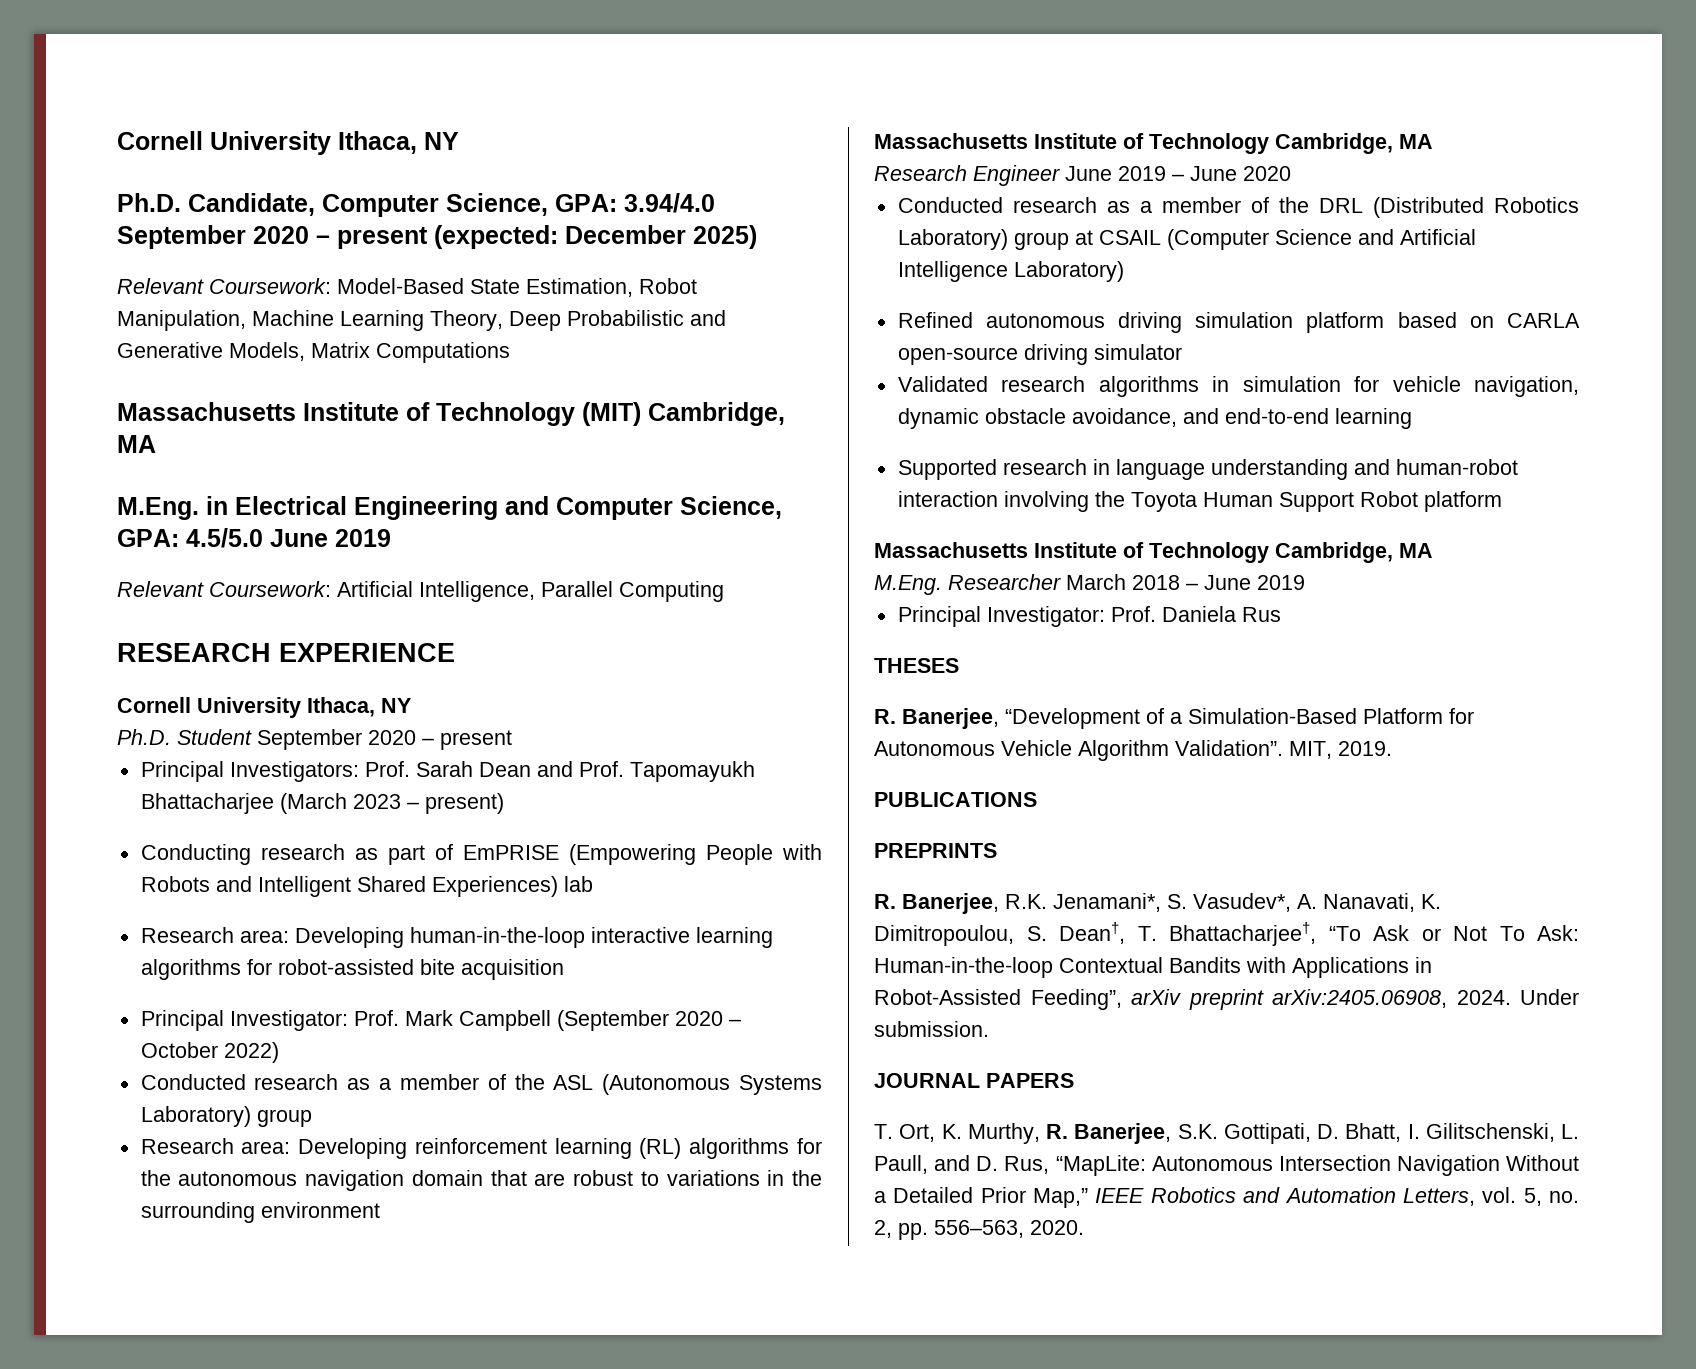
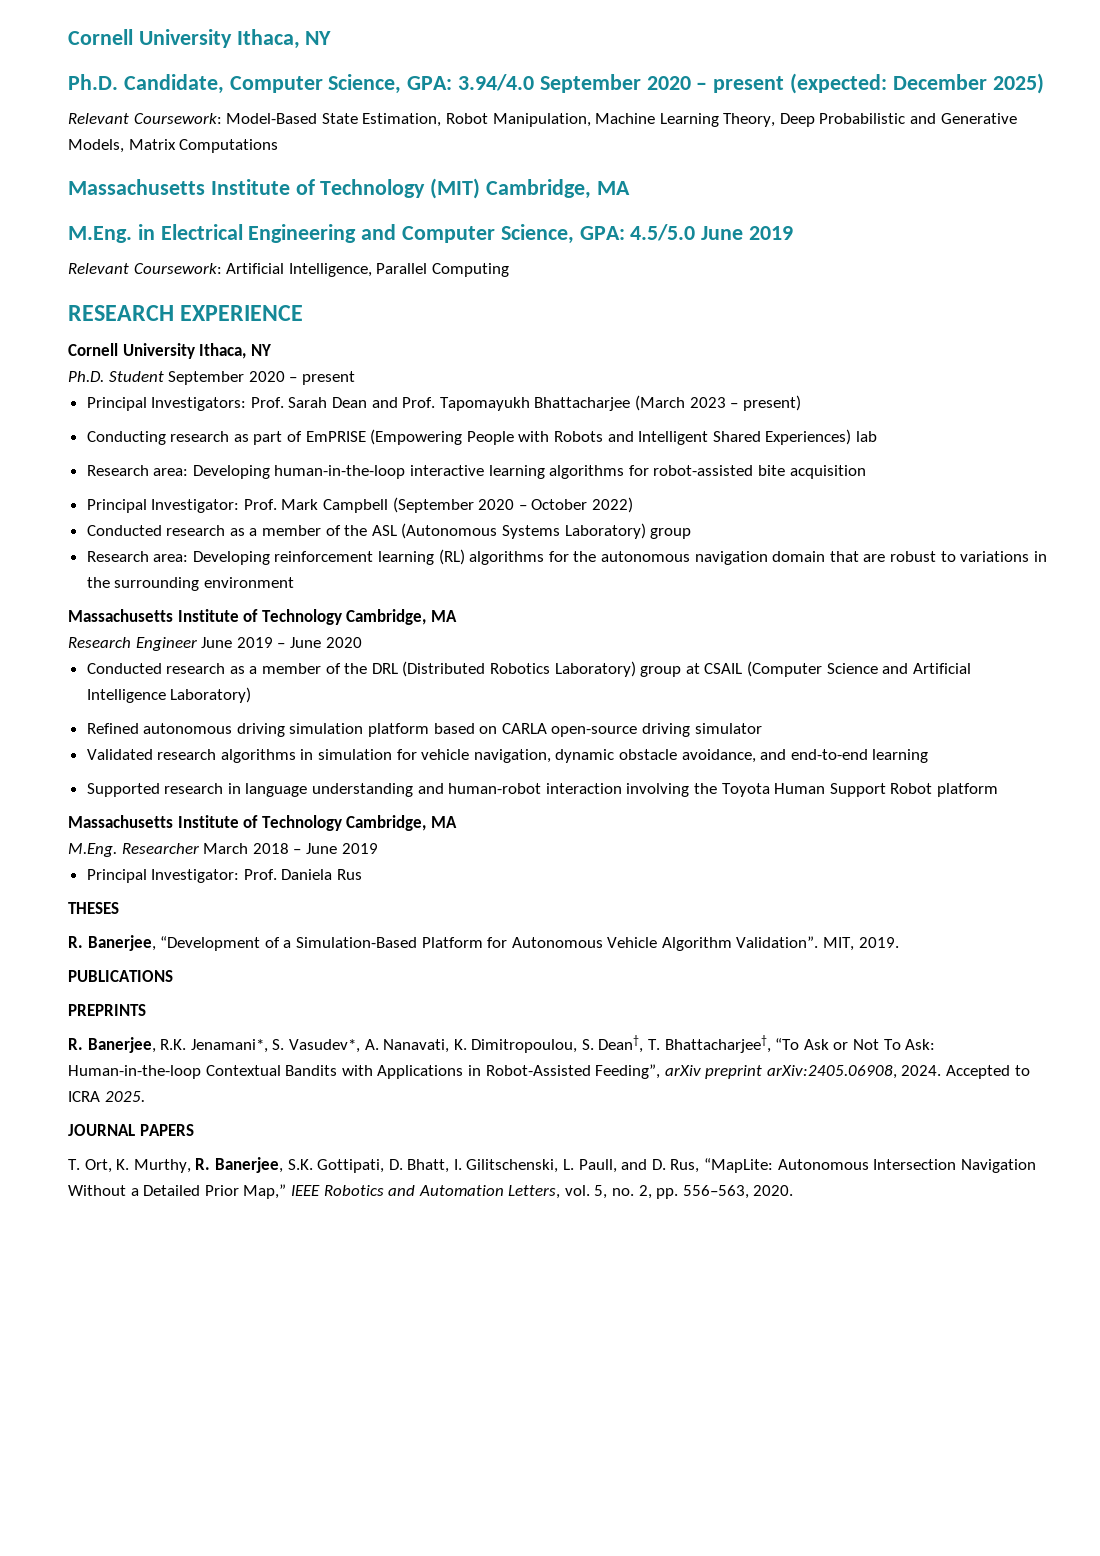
- Under submission.
+ Accepted to ICRA 2025.

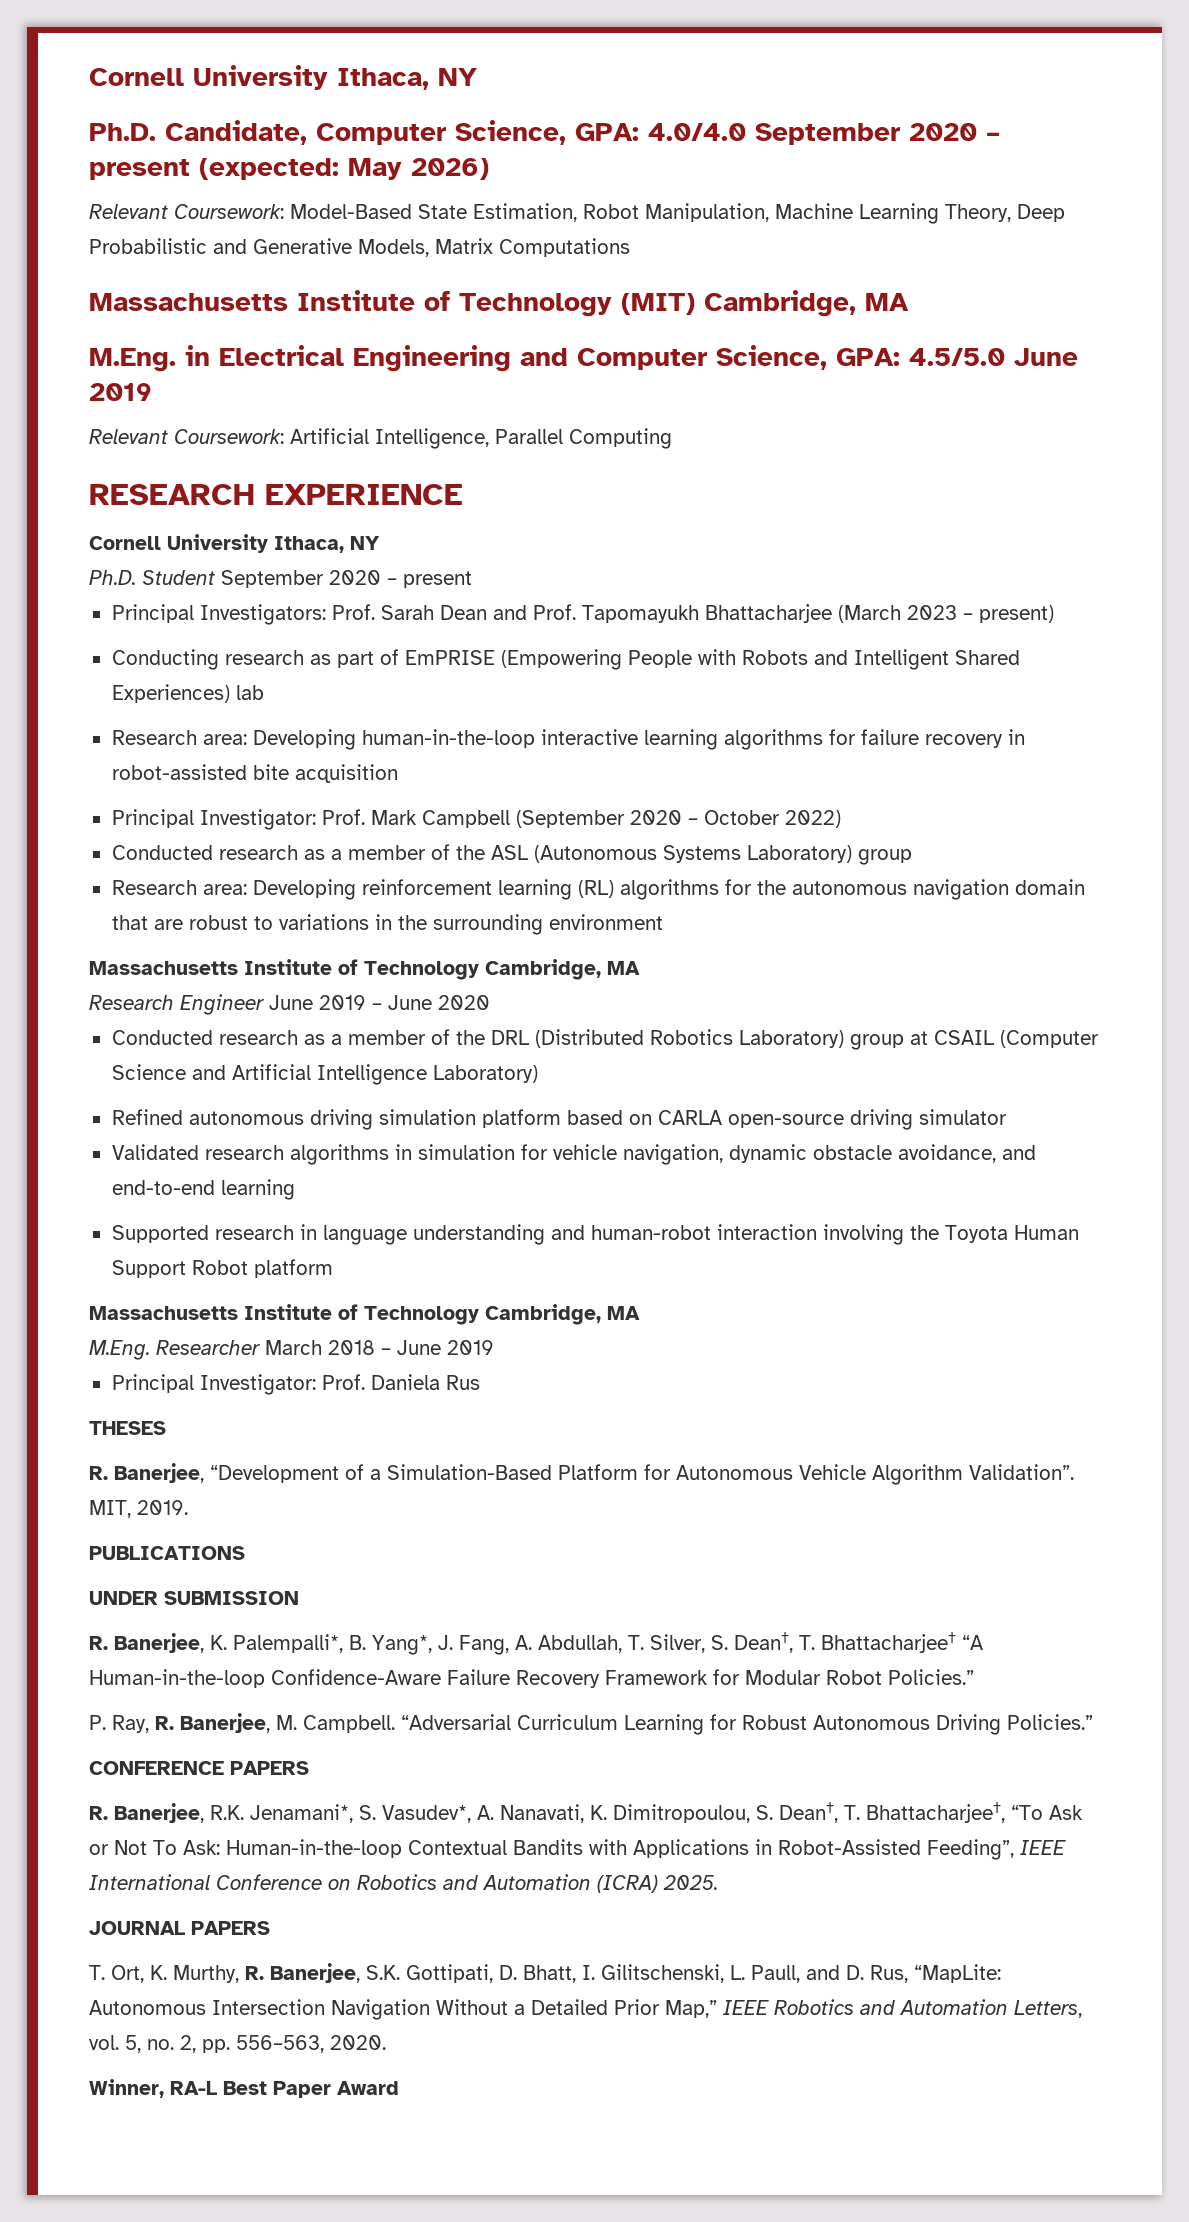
- Ph.D. Candidate, Computer Science, GPA: 3.94/4.0 September 2020 – present (expected: December 2025)
+ Ph.D. Candidate, Computer Science, GPA: 4.0/4.0 September 2020 – present (expected: May 2026)
- Research area: Developing human-in-the-loop interactive learning algorithms for robot-assisted bite acquisition
+ Research area: Developing human-in-the-loop interactive learning algorithms for failure recovery in robot-assisted bite acquisition
- PREPRINTS
+ UNDER SUBMISSION
+ R. Banerjee, K. Palempalli*, B. Yang*, J. Fang, A. Abdullah, T. Silver, S. Dean†, T. Bhattacharjee† “A Human-in-the-loop Confidence-Aware Failure Recovery Framework for Modular Robot Policies.”
+ P. Ray, R. Banerjee, M. Campbell. “Adversarial Curriculum Learning for Robust Autonomous Driving Policies.”
+ CONFERENCE PAPERS
- R. Banerjee, R.K. Jenamani*, S. Vasudev*, A. Nanavati, K. Dimitropoulou, S. Dean†, T. Bhattacharjee†, “To Ask or Not To Ask: Human-in-the-loop Contextual Bandits with Applications in Robot-Assisted Feeding”, arXiv preprint arXiv:2405.06908, 2024. Accepted to ICRA 2025.
+ R. Banerjee, R.K. Jenamani*, S. Vasudev*, A. Nanavati, K. Dimitropoulou, S. Dean†, T. Bhattacharjee†, “To Ask or Not To Ask: Human-in-the-loop Contextual Bandits with Applications in Robot-Assisted Feeding”, IEEE International Conference on Robotics and Automation (ICRA) 2025.
+ Winner, RA-L Best Paper Award

